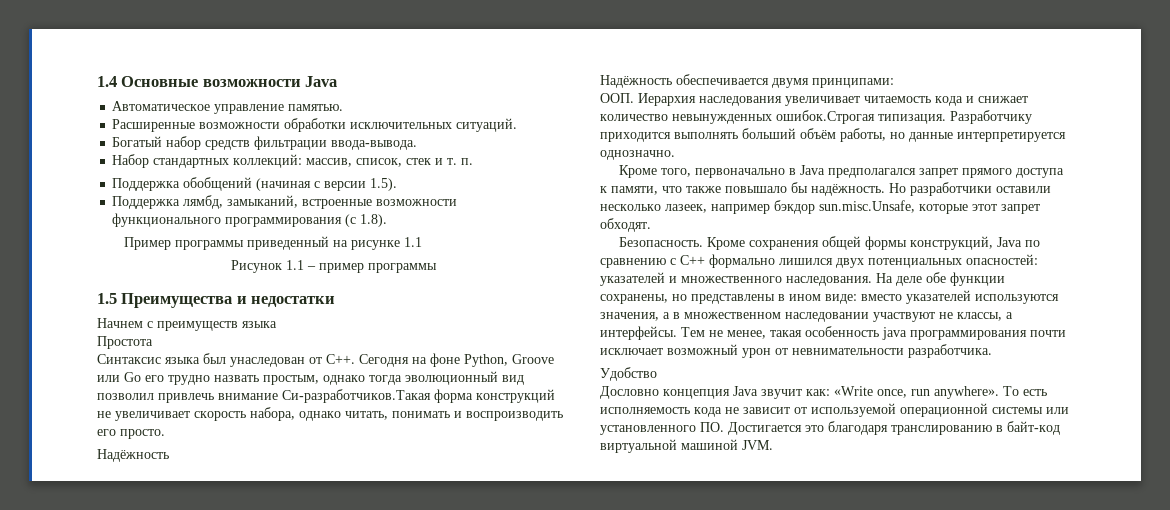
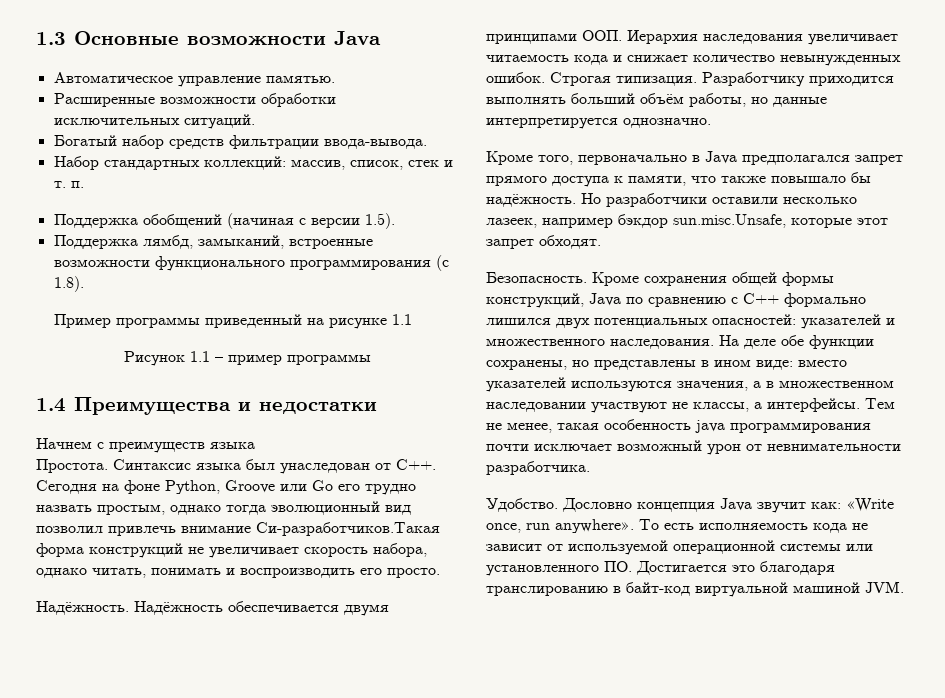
- 1.4 Основные возможности Java
+ 1.3 Основные возможности Java
- 1.5 Преимущества и недостатки
+ 1.4 Преимущества и недостатки
- Простота
- Синтаксис языка был унаследован от C++. Сегодня на фоне Python, Groove или Go его трудно назвать простым, однако тогда эволюционный вид позволил привлечь внимание Си-разработчиков.Такая форма конструкций не увеличивает скорость набора, однако читать, понимать и воспроизводить его просто.
- Надёжность
- Надёжность обеспечивается двумя принципами:
- ООП. Иерархия наследования увеличивает читаемость кода и снижает количество невынужденных ошибок.Строгая типизация.
+ Простота. Синтаксис языка был унаследован от C++. Сегодня на фоне Python, Groove или Go его трудно назвать простым, однако тогда эволюционный вид позволил привлечь внимание Си-разработчиков.Такая форма конструкций не увеличивает скорость набора, однако читать, понимать и воспроизводить его просто.
+ Надёжность. Надёжность обеспечивается двумя принципами ООП. Иерархия наследования увеличивает читаемость кода и снижает количество невынужденных ошибок. Строгая типизация.
- Удобство
- Дословно концепция Java звучит как: «Write once, run anywhere».
+ Удобство. Дословно концепция Java звучит как: «Write once, run anywhere».

